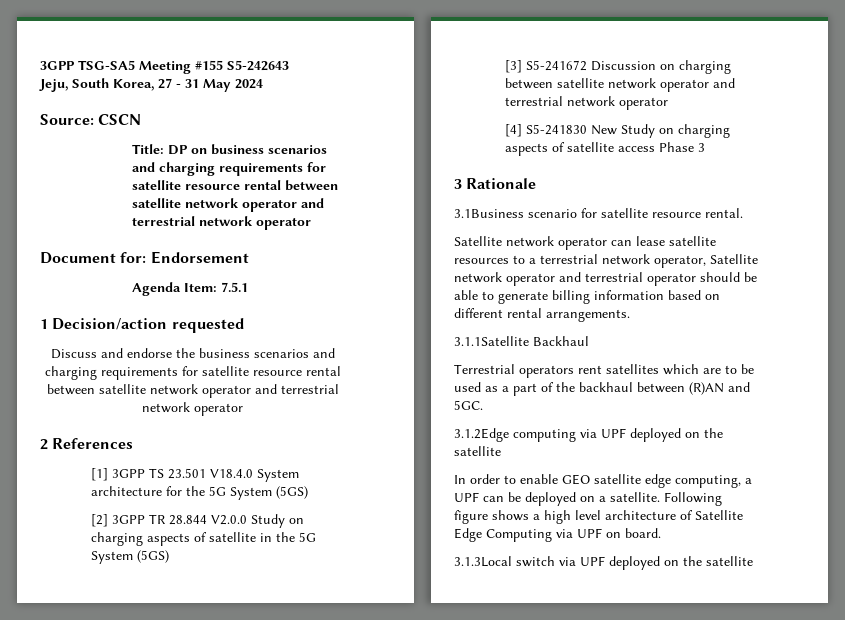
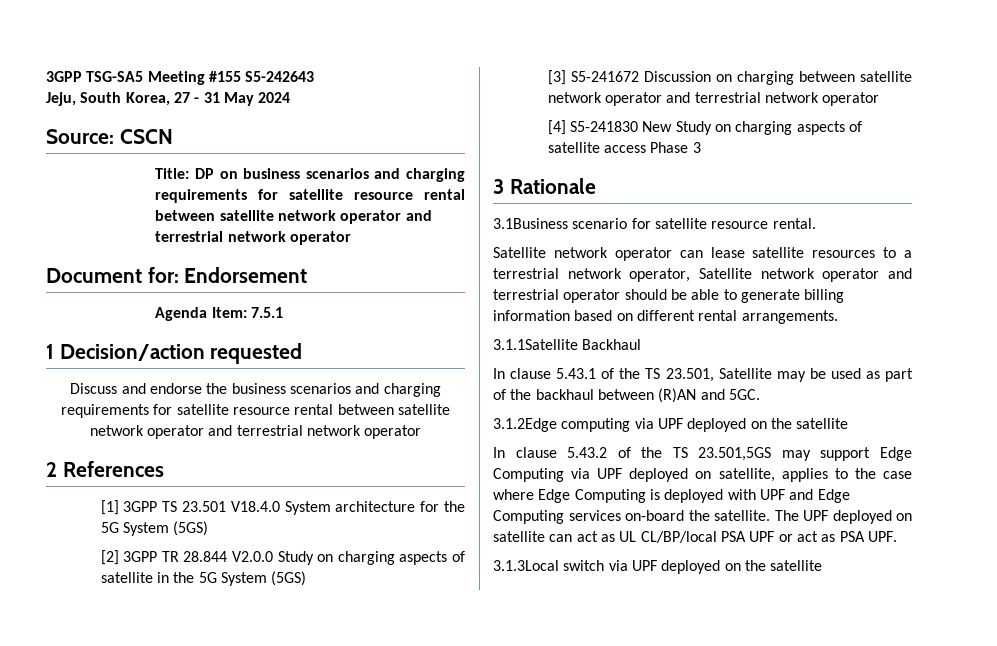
- Terrestrial operators rent satellites which are to be used as a part of the backhaul between (R)AN and 5GC.
+ In clause 5.43.1 of the TS 23.501, Satellite may be used as part of the backhaul between (R)AN and 5GC.
- In order to enable GEO satellite edge computing, a UPF can be deployed on a satellite. Following figure shows a high level architecture of Satellite Edge Computing via UPF on board.
+ In clause 5.43.2 of the TS 23.501,5GS may support Edge Computing via UPF deployed on satellite, applies to the case where Edge Computing is deployed with UPF and Edge Computing services on-board the satellite. The UPF deployed on satellite can act as UL CL/BP/local PSA UPF or act as PSA UPF.

